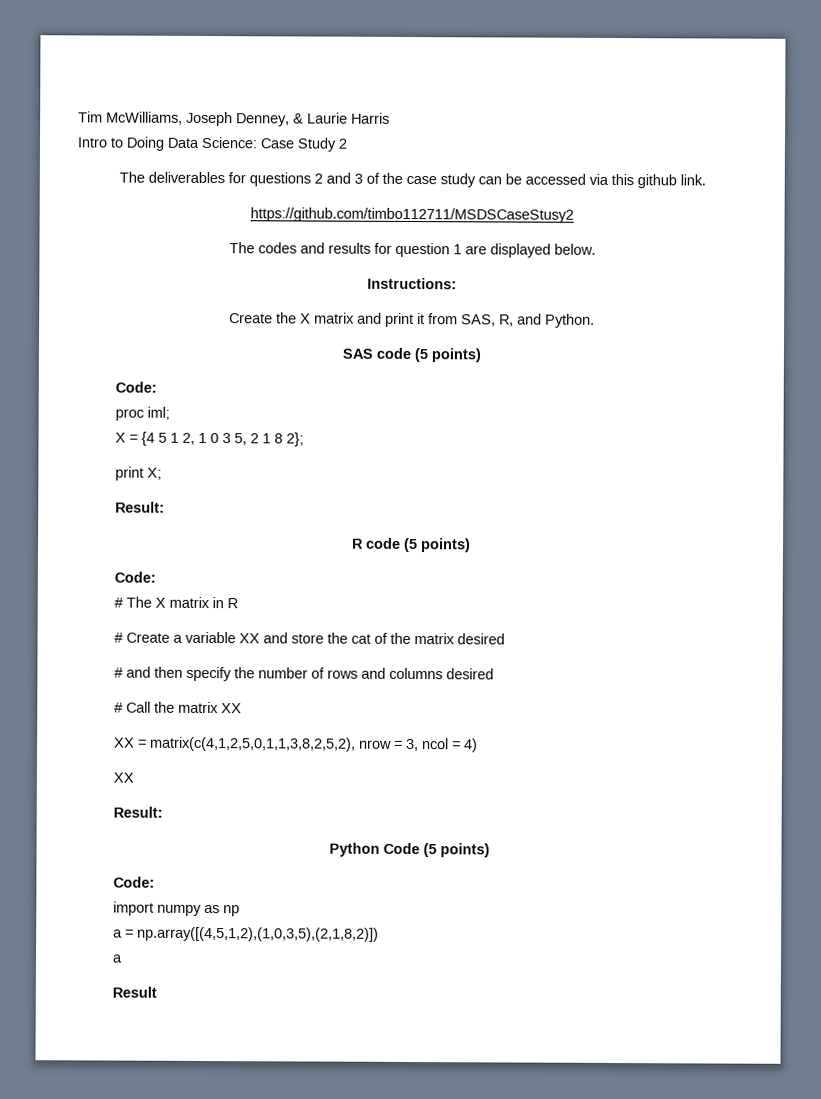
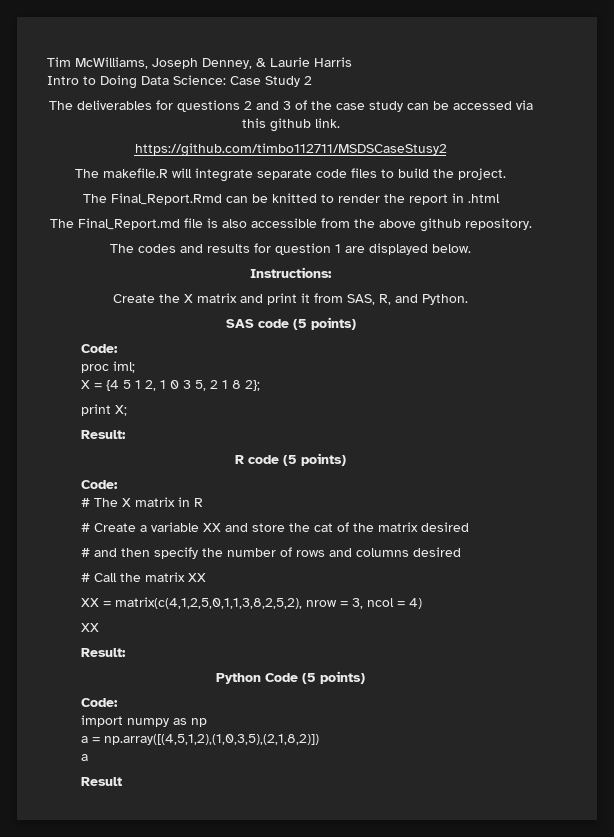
+ The makefile.R will integrate separate code files to build the project.
+ The Final_Report.Rmd can be knitted to render the report in .html
+ The Final_Report.md file is also accessible from the above github repository.

